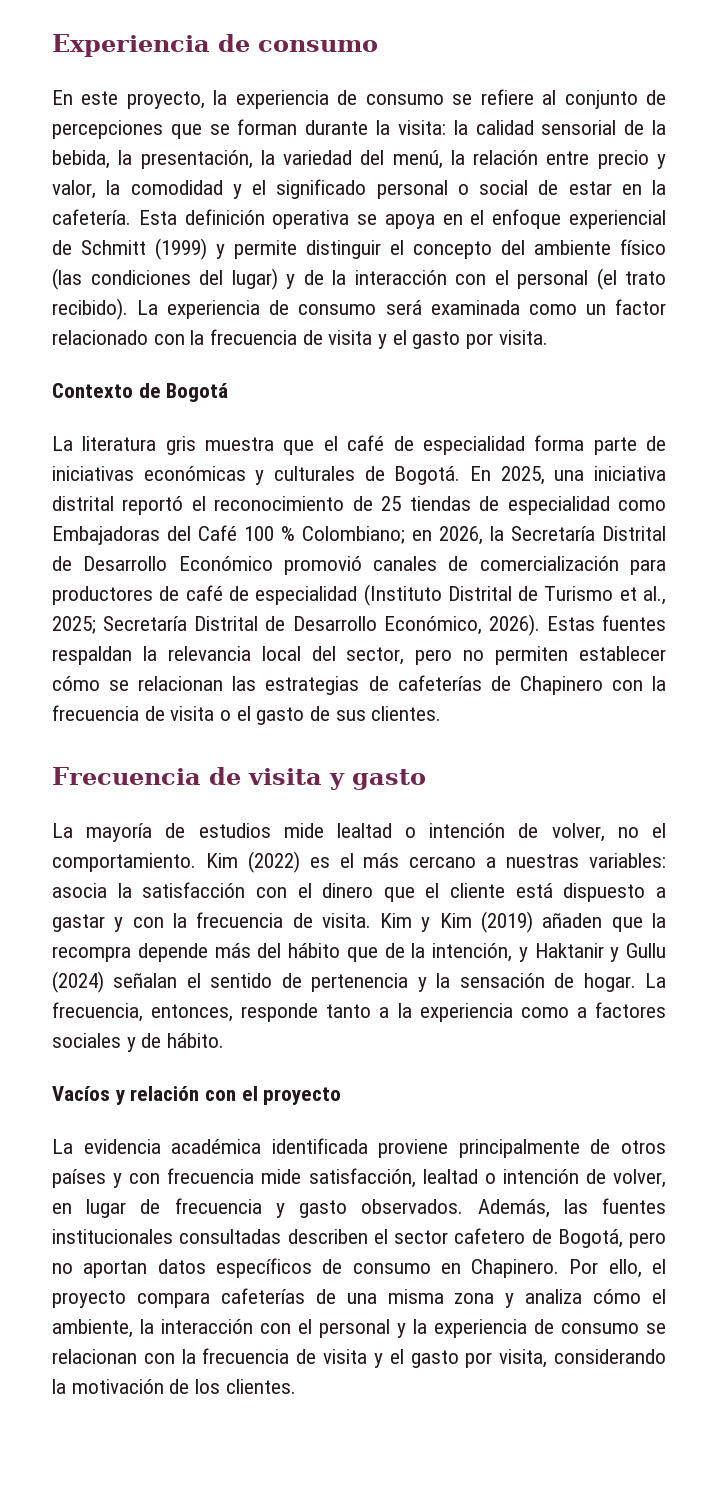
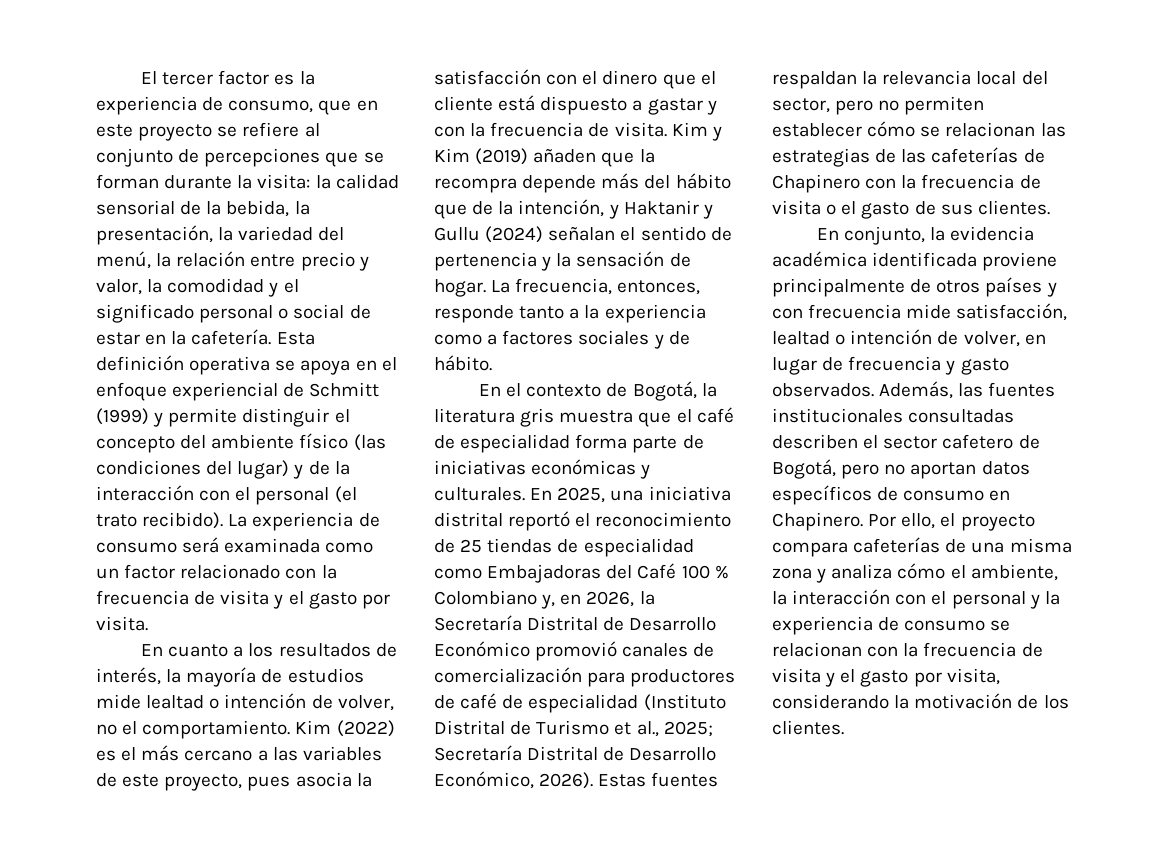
- Experiencia de consumo
- En este proyecto, la experiencia de consumo se refiere al conjunto de percepciones que se forman durante la visita: la calidad sensorial de la bebida, la presentación, la variedad del menú, la relación entre precio y valor, la comodidad y el significado personal o social de estar en la cafetería.
+ El tercer factor es la experiencia de consumo, que en este proyecto se refiere al conjunto de percepciones que se forman durante la visita: la calidad sensorial de la bebida, la presentación, la variedad del menú, la relación entre precio y valor, la comodidad y el significado personal o social de estar en la cafetería.
- Contexto de Bogotá
- La literatura gris muestra que el café de especialidad forma parte de iniciativas económicas y culturales de Bogotá. En 2025, una iniciativa distrital reportó el reconocimiento de 25 tiendas de especialidad como Embajadoras del Café 100 % Colombiano; en 2026, la Secretaría Distrital de Desarrollo Económico promovió canales de comercialización para productores de café de especialidad (Instituto Distrital de Turismo et al., 2025; Secretaría Distrital de Desarrollo Económico, 2026). Estas fuentes respaldan la relevancia local del sector, pero no permiten establecer cómo se relacionan las estrategias de cafeterías de Chapinero con la frecuencia de visita o el gasto de sus clientes.
- Frecuencia de visita y gasto
- La mayoría de estudios mide lealtad o intención de volver, no el comportamiento.
+ En cuanto a los resultados de interés, la mayoría de estudios mide lealtad o intención de volver, no el comportamiento.
- Kim (2022) es el más cercano a nuestras variables: asocia la satisfacción con el dinero que el cliente está dispuesto a gastar y con la frecuencia de visita.
+ Kim (2022) es el más cercano a las variables de este proyecto, pues asocia la satisfacción con el dinero que el cliente está dispuesto a gastar y con la frecuencia de visita.
- Vacíos y relación con el proyecto
- La evidencia académica identificada proviene principalmente de otros países y con frecuencia mide satisfacción, lealtad o intención de volver, en lugar de frecuencia y gasto observados.
+ En el contexto de Bogotá, la literatura gris muestra que el café de especialidad forma parte de iniciativas económicas y culturales. En 2025, una iniciativa distrital reportó el reconocimiento de 25 tiendas de especialidad como Embajadoras del Café 100 % Colombiano y, en 2026, la Secretaría Distrital de Desarrollo Económico promovió canales de comercialización para productores de café de especialidad (Instituto Distrital de Turismo et al., 2025; Secretaría Distrital de Desarrollo Económico, 2026). Estas fuentes respaldan la relevancia local del sector, pero no permiten establecer cómo se relacionan las estrategias de las cafeterías de Chapinero con la frecuencia de visita o el gasto de sus clientes.
+ En conjunto, la evidencia académica identificada proviene principalmente de otros países y con frecuencia mide satisfacción, lealtad o intención de volver, en lugar de frecuencia y gasto observados.

